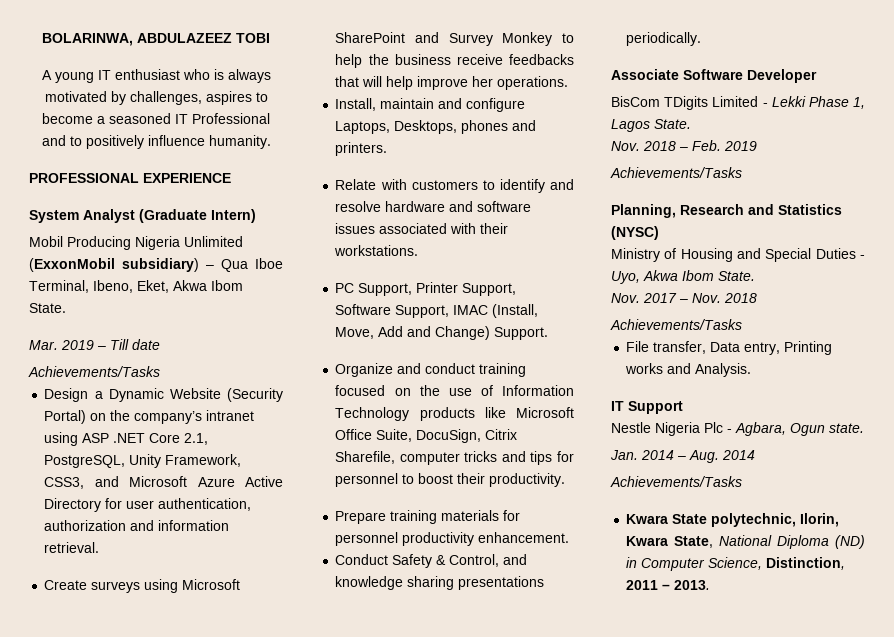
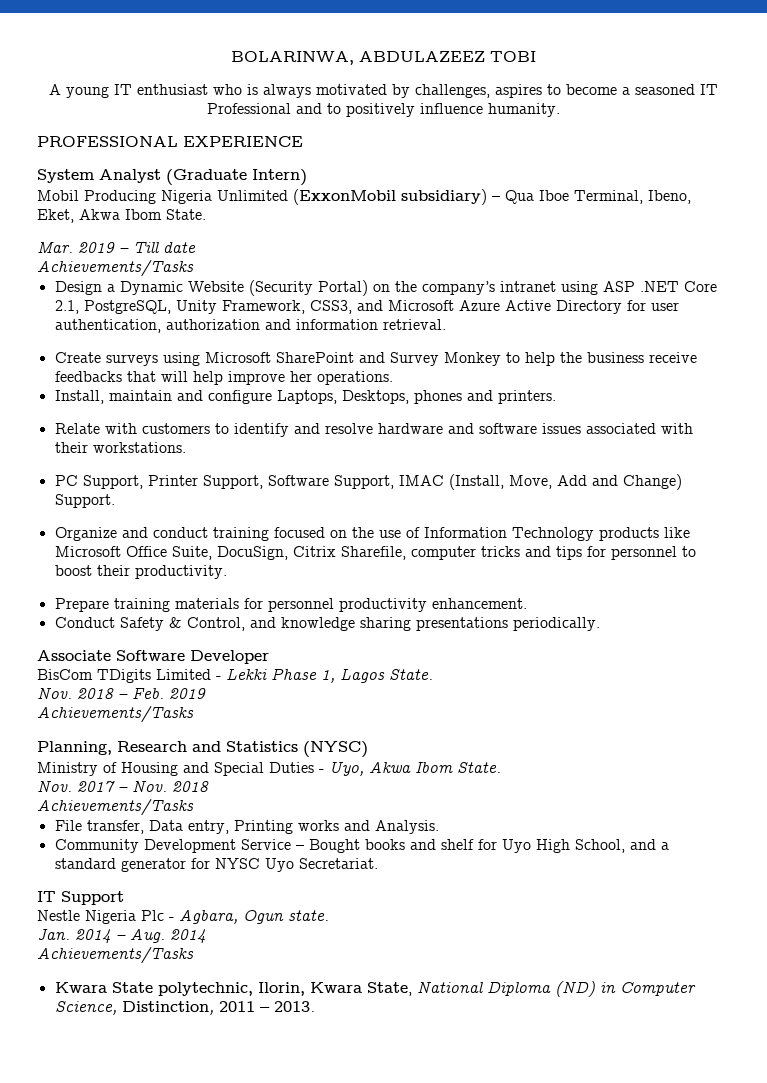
+ Community Development Service – Bought books and shelf for Uyo High School, and a standard generator for NYSC Uyo Secretariat.

